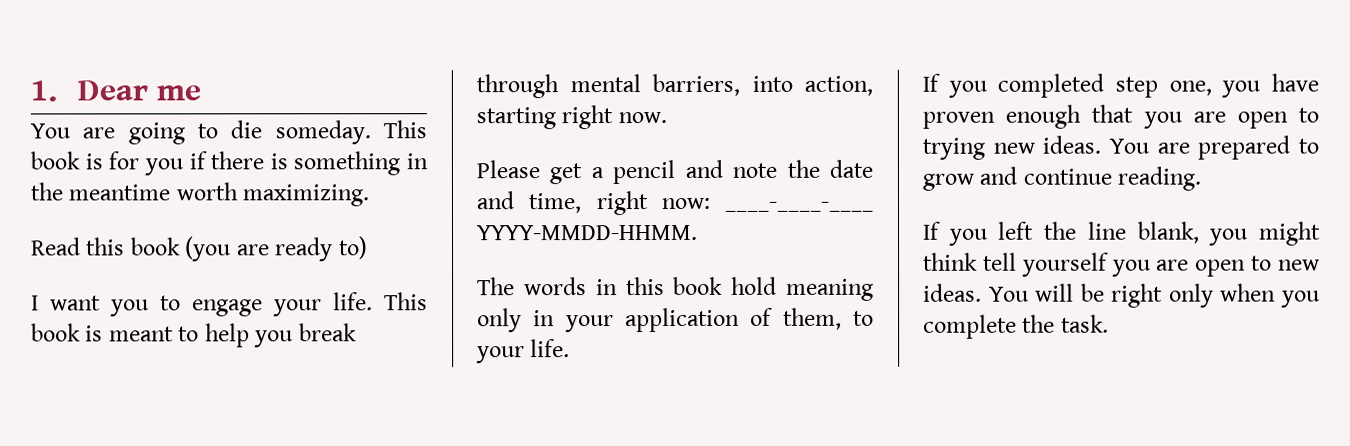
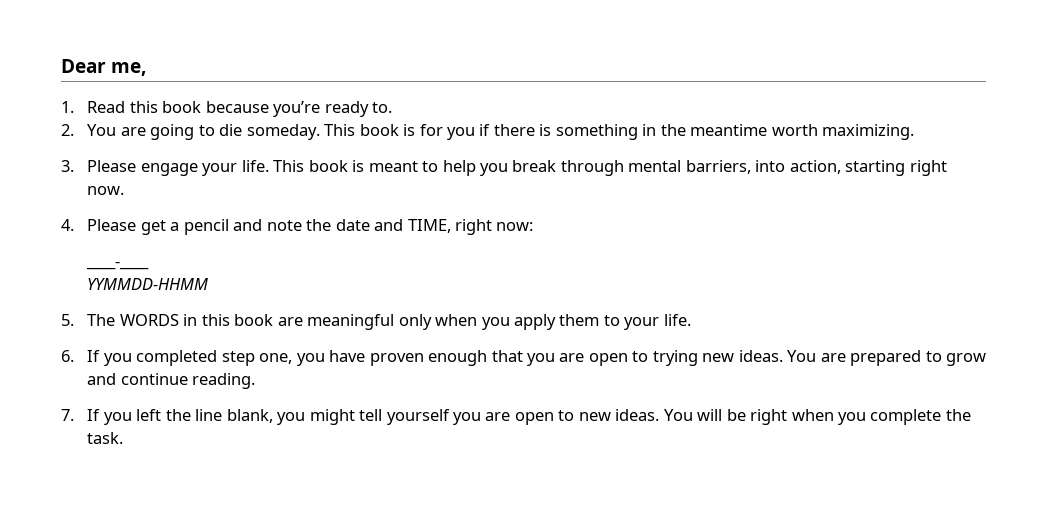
- 1. Dear me
- You are going to die someday.
+ Dear me,
+ 1. Read this book because you’re ready to.
+ 2. You are going to die someday.
- Read this book (you are ready to)
- I want you to engage your life.
+ 3. Please engage your life.
- Please get a pencil and note the date and time, right now: ____-____-____ YYYY-MMDD-HHMM.
- The words in this book hold meaning only in your application of them, to your life.
+ 4. Please get a pencil and note the date and TIME, right now:
+ ____-____
+ YYMMDD-HHMM
+ 5. The WORDS in this book are meaningful only when you apply them to your life.
- If you completed step one, you have proven enough that you are open to trying new ideas.
+ 6. If you completed step one, you have proven enough that you are open to trying new ideas.
- If you left the line blank, you might think tell yourself you are open to new ideas.
+ 7. If you left the line blank, you might tell yourself you are open to new ideas.
- You will be right only when you complete the task.
+ You will be right when you complete the task.

